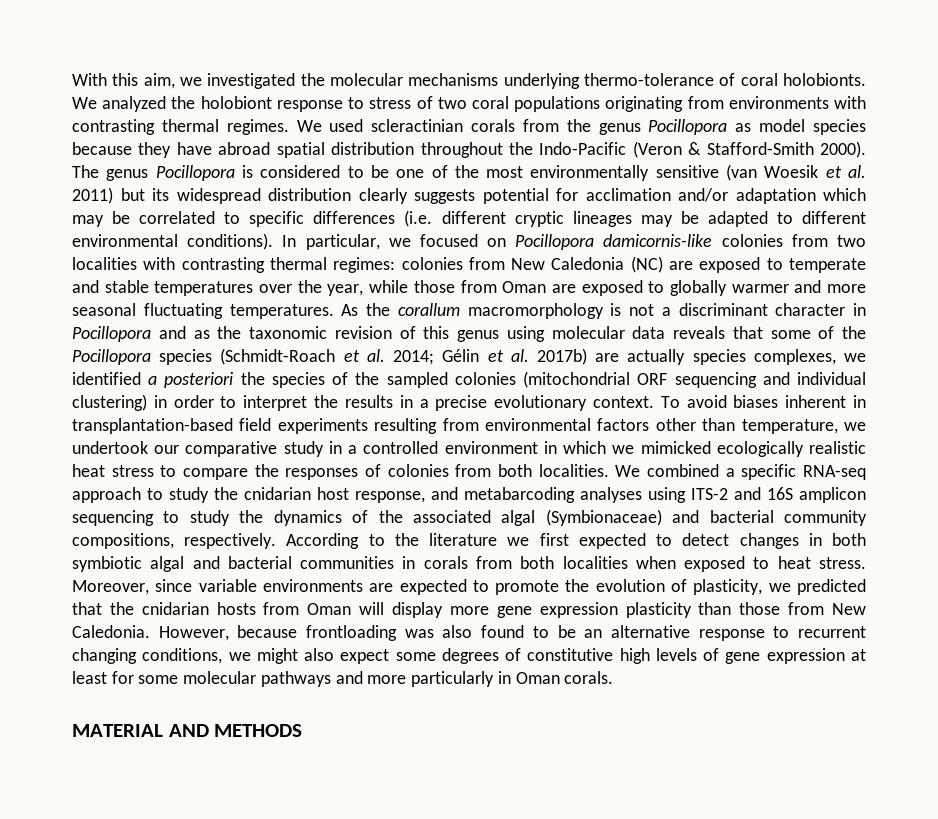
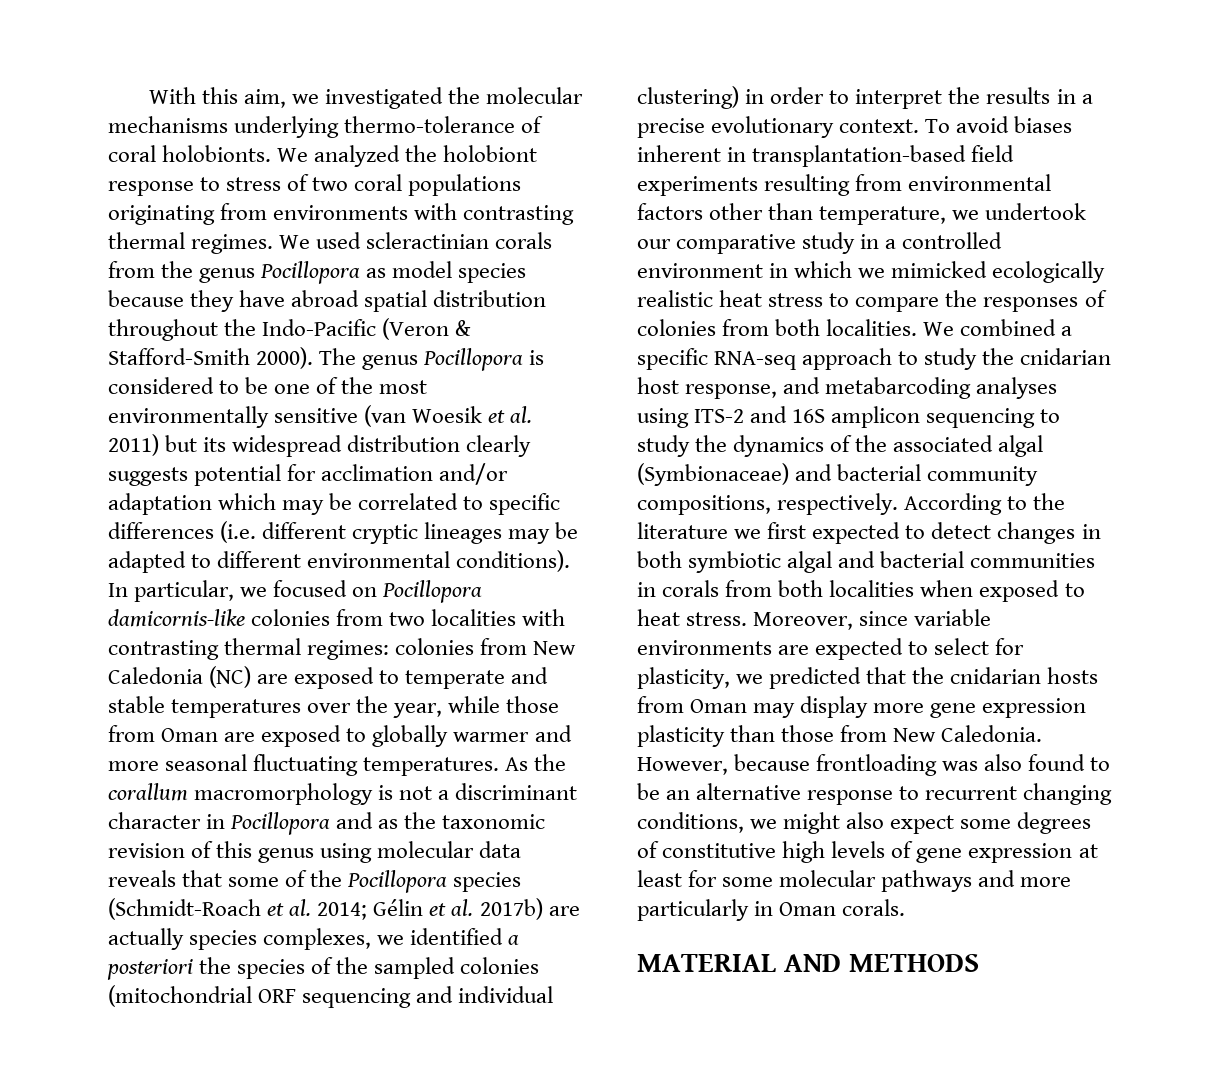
- Moreover, since variable environments are expected to promote the evolution of plasticity, we predicted that the cnidarian hosts from Oman will display more gene expression plasticity than those from New Caledonia.
+ Moreover, since variable environments are expected to select for plasticity, we predicted that the cnidarian hosts from Oman may display more gene expression plasticity than those from New Caledonia.

